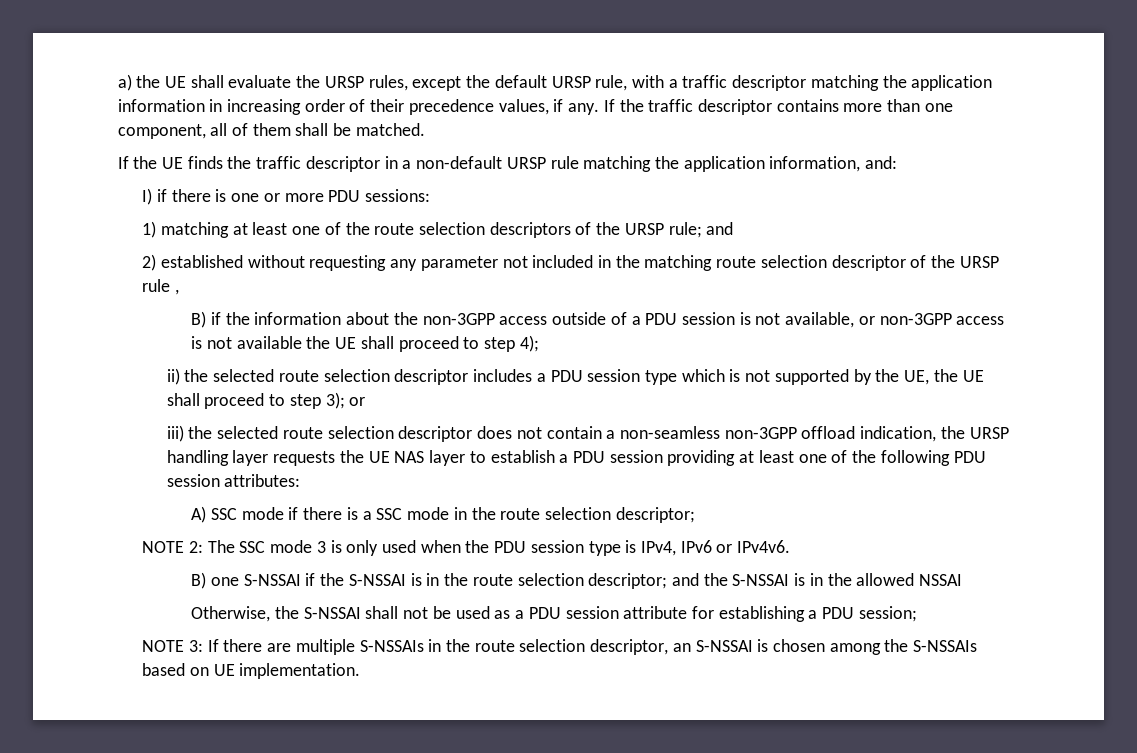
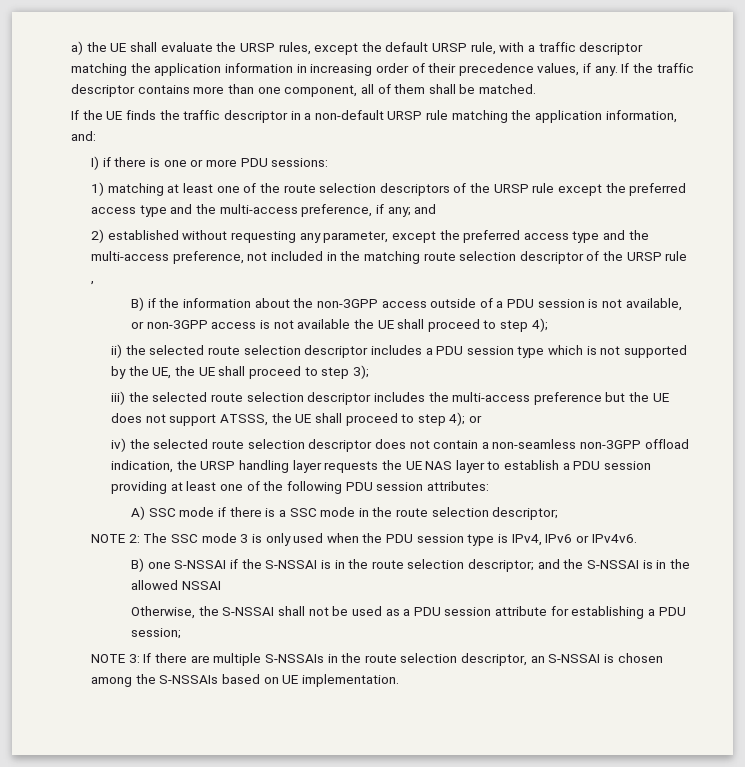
- 1) matching at least one of the route selection descriptors of the URSP rule; and
+ 1) matching at least one of the route selection descriptors of the URSP rule except the preferred access type and the multi-access preference, if any; and
- 2) established without requesting any parameter not included in the matching route selection descriptor of the URSP rule ,
+ 2) established without requesting any parameter, except the preferred access type and the multi-access preference, not included in the matching route selection descriptor of the URSP rule ,
- ii) the selected route selection descriptor includes a PDU session type which is not supported by the UE, the UE shall proceed to step 3); or
+ ii) the selected route selection descriptor includes a PDU session type which is not supported by the UE, the UE shall proceed to step 3);
+ iii) the selected route selection descriptor includes the multi-access preference but the UE does not support ATSSS, the UE shall proceed to step 4); or
- iii) the selected route selection descriptor does not contain a non-seamless non-3GPP offload indication, the URSP handling layer requests the UE NAS layer to establish a PDU session providing at least one of the following PDU session attributes:
+ iv) the selected route selection descriptor does not contain a non-seamless non-3GPP offload indication, the URSP handling layer requests the UE NAS layer to establish a PDU session providing at least one of the following PDU session attributes:

